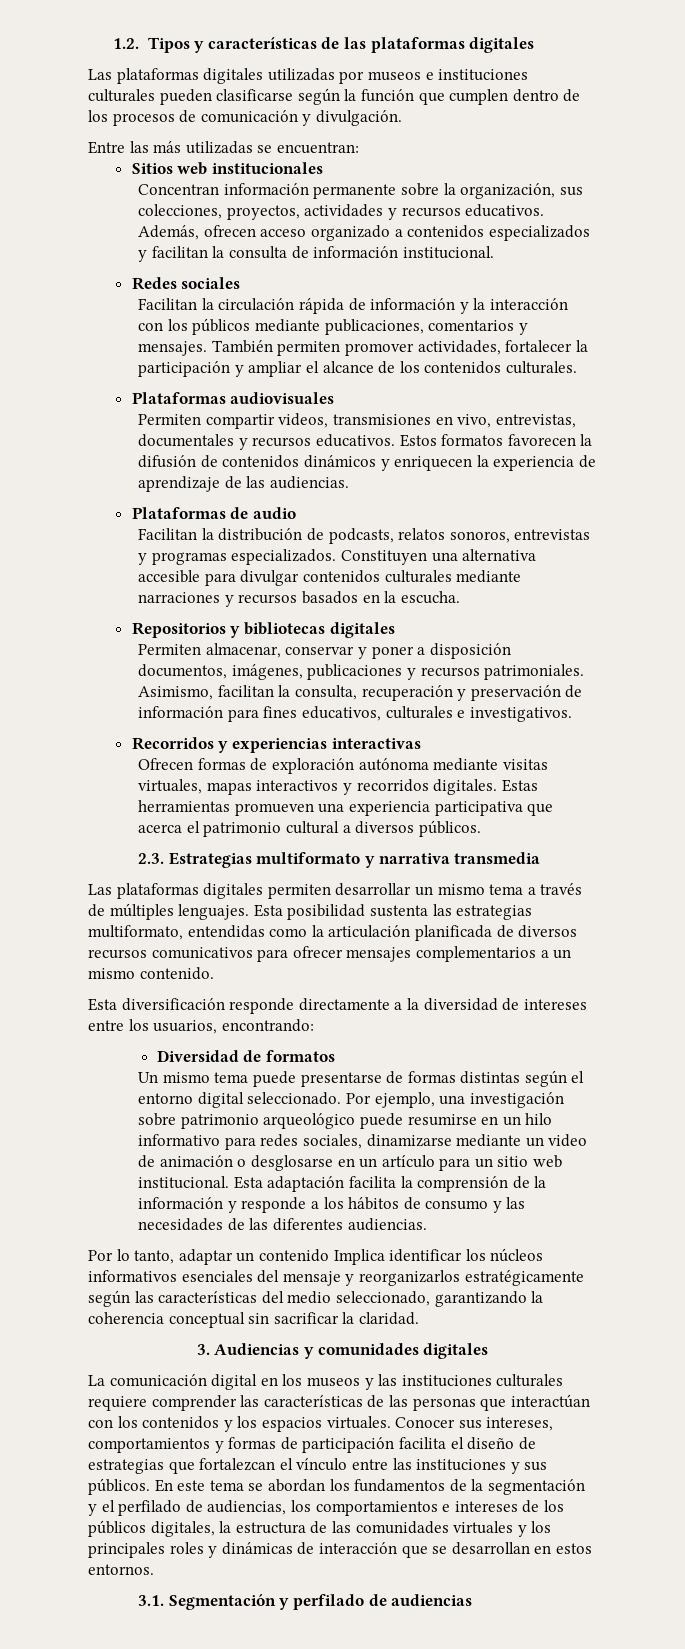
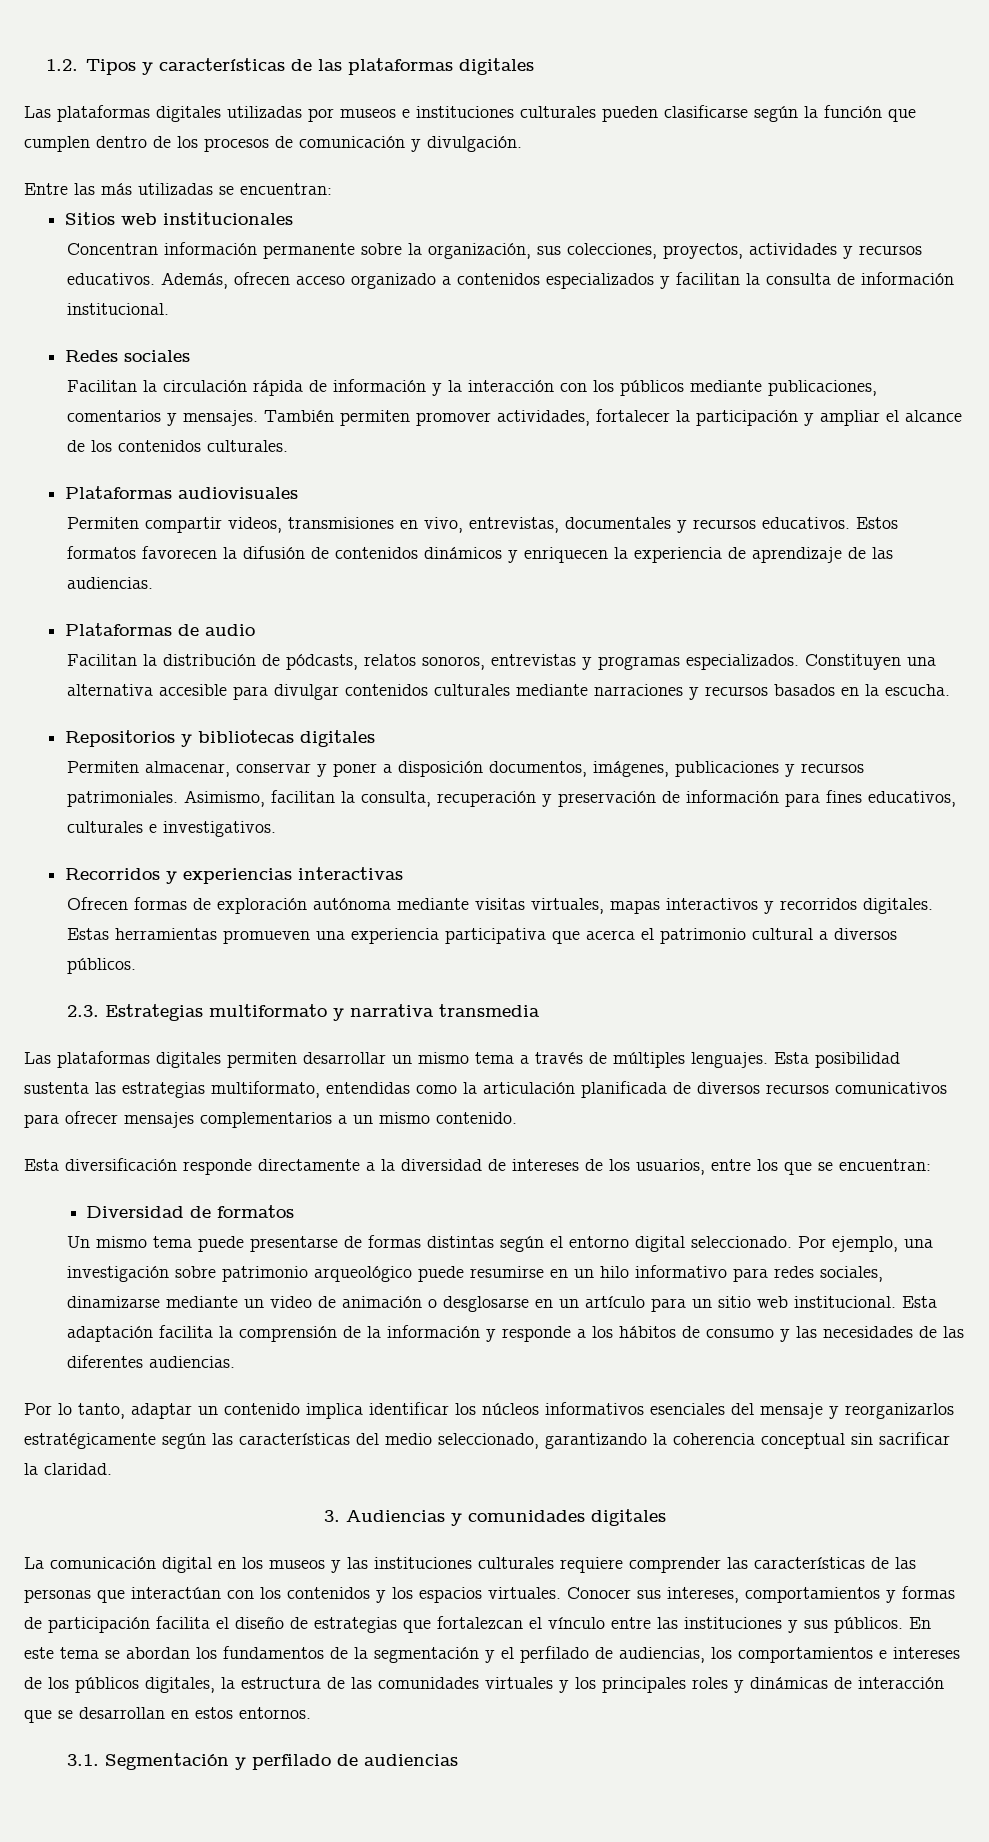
- Facilitan la distribución de podcasts, relatos sonoros, entrevistas y programas especializados.
+ Facilitan la distribución de pódcasts, relatos sonoros, entrevistas y programas especializados.
- Esta diversificación responde directamente a la diversidad de intereses entre los usuarios, encontrando:
+ Esta diversificación responde directamente a la diversidad de intereses de los usuarios, entre los que se encuentran:
- Por lo tanto, adaptar un contenido Implica identificar los núcleos informativos esenciales del mensaje y reorganizarlos estratégicamente según las características del medio seleccionado, garantizando la coherencia conceptual sin sacrificar la claridad.
+ Por lo tanto, adaptar un contenido implica identificar los núcleos informativos esenciales del mensaje y reorganizarlos estratégicamente según las características del medio seleccionado, garantizando la coherencia conceptual sin sacrificar la claridad.

